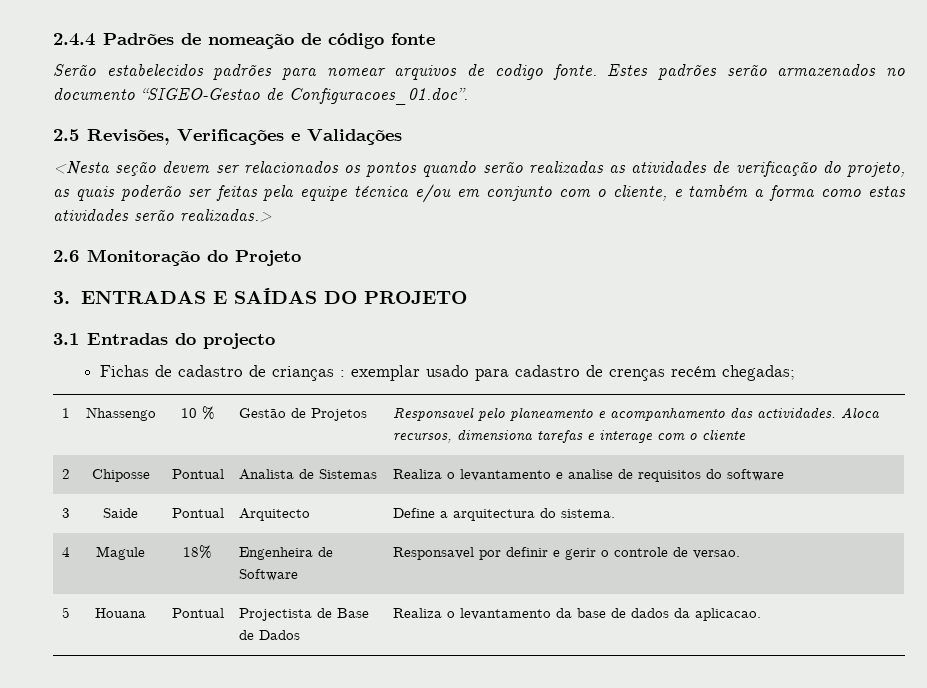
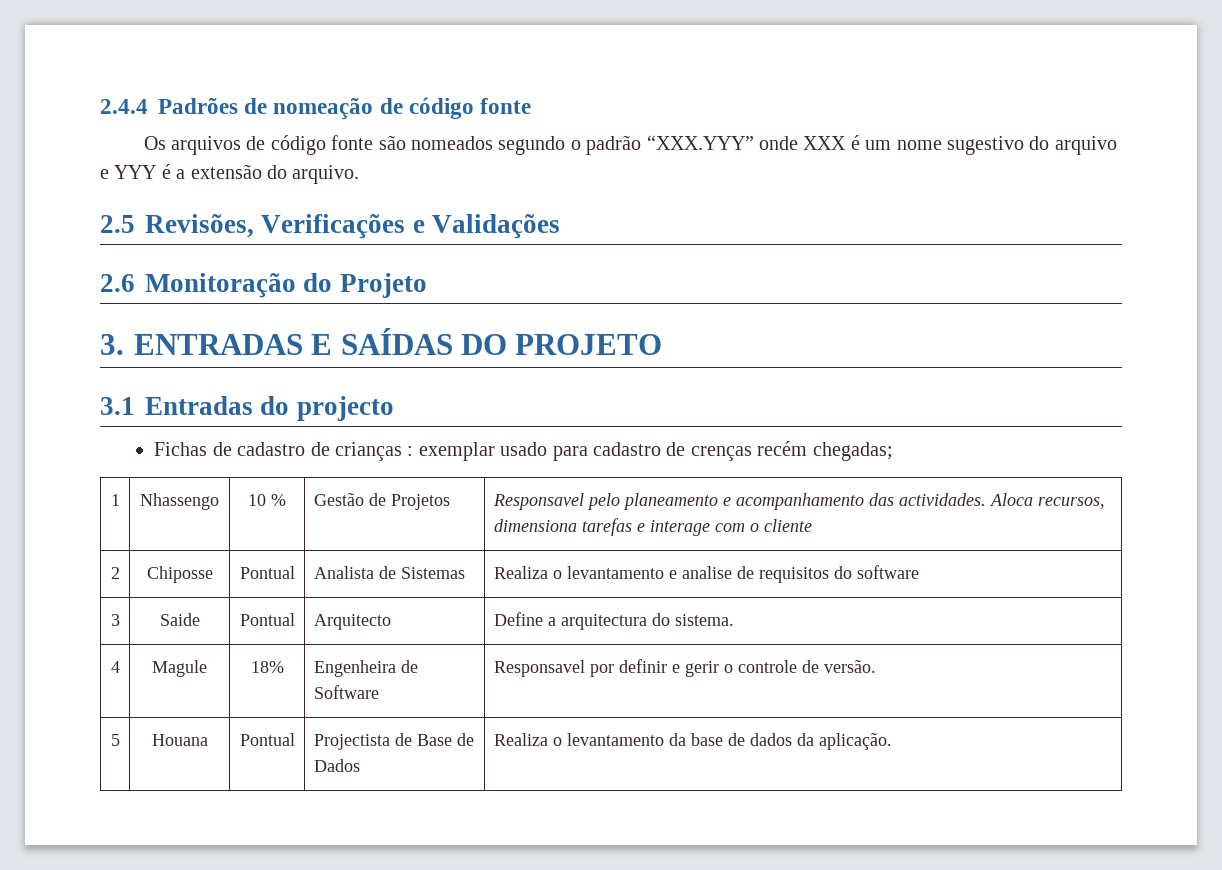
- Serão estabelecidos padrões para nomear arquivos de codigo fonte. Estes padrões serão armazenados no documento “SIGEO-Gestao de Configuracoes_01.doc”.
+ Os arquivos de código fonte são nomeados segundo o padrão “XXX.YYY” onde XXX é um nome sugestivo do arquivo e YYY é a extensão do arquivo.
- <Nesta seção devem ser relacionados os pontos quando serão realizadas as atividades de verificação do projeto, as quais poderão ser feitas pela equipe técnica e/ou em conjunto com o cliente, e também a forma como estas atividades serão realizadas.>
- 4 | Magule | 18% | Engenheira de Software | Responsavel por definir e gerir o controle de versao.
+ 4 | Magule | 18% | Engenheira de Software | Responsavel por definir e gerir o controle de versão.
- 5 | Houana | Pontual | Projectista de Base de Dados | Realiza o levantamento da base de dados da aplicacao.
+ 5 | Houana | Pontual | Projectista de Base de Dados | Realiza o levantamento da base de dados da aplicação.

